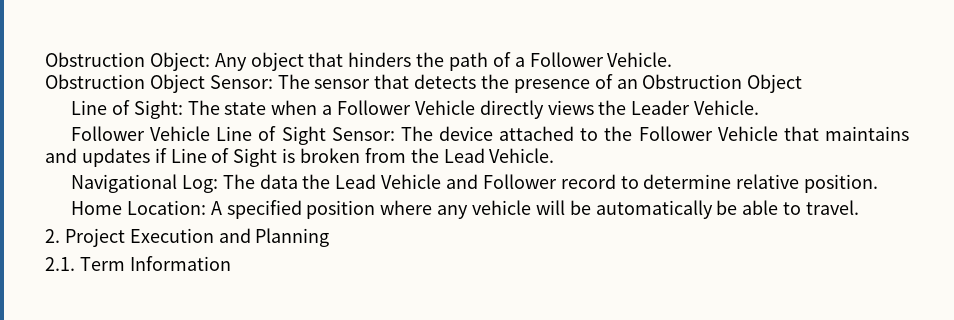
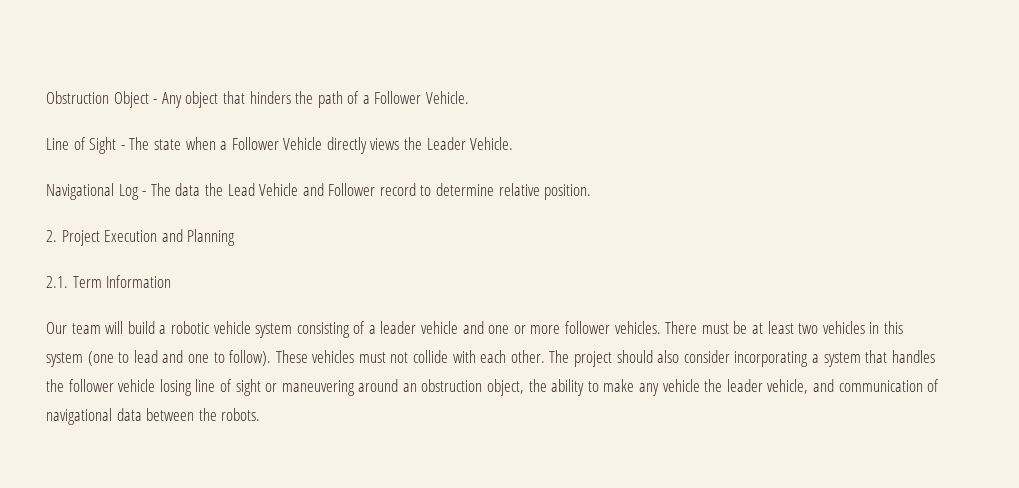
- Obstruction Object: Any object that hinders the path of a Follower Vehicle.
+ Obstruction Object - Any object that hinders the path of a Follower Vehicle.
- Obstruction Object Sensor: The sensor that detects the presence of an Obstruction Object
- Line of Sight: The state when a Follower Vehicle directly views the Leader Vehicle.
+ Line of Sight - The state when a Follower Vehicle directly views the Leader Vehicle.
- Follower Vehicle Line of Sight Sensor: The device attached to the Follower Vehicle that maintains and updates if Line of Sight is broken from the Lead Vehicle.
- Navigational Log: The data the Lead Vehicle and Follower record to determine relative position.
+ Navigational Log - The data the Lead Vehicle and Follower record to determine relative position.
- Home Location: A specified position where any vehicle will be automatically be able to travel.
+ Our team will build a robotic vehicle system consisting of a leader vehicle and one or more follower vehicles. There must be at least two vehicles in this system (one to lead and one to follow). These vehicles must not collide with each other. The project should also consider incorporating a system that handles the follower vehicle losing line of sight or maneuvering around an obstruction object, the ability to make any vehicle the leader vehicle, and communication of navigational data between the robots.

